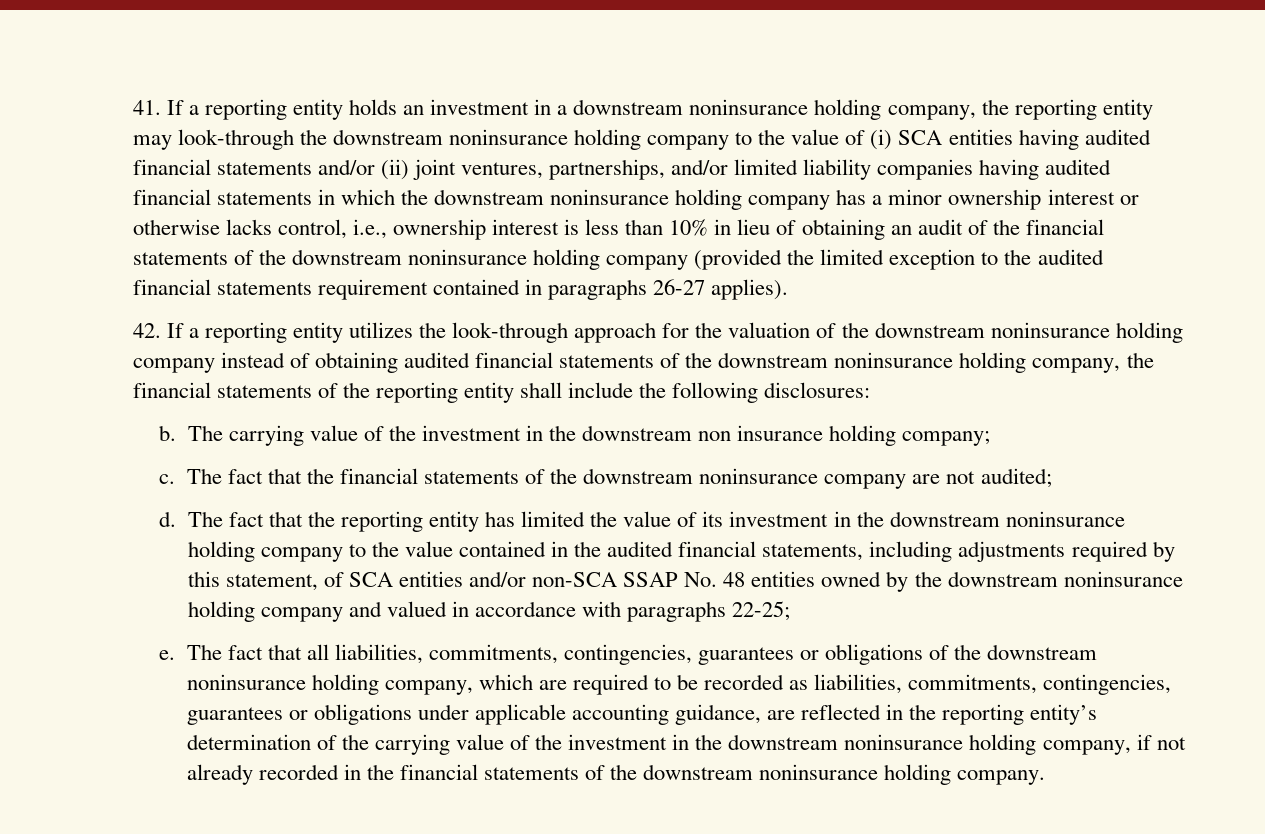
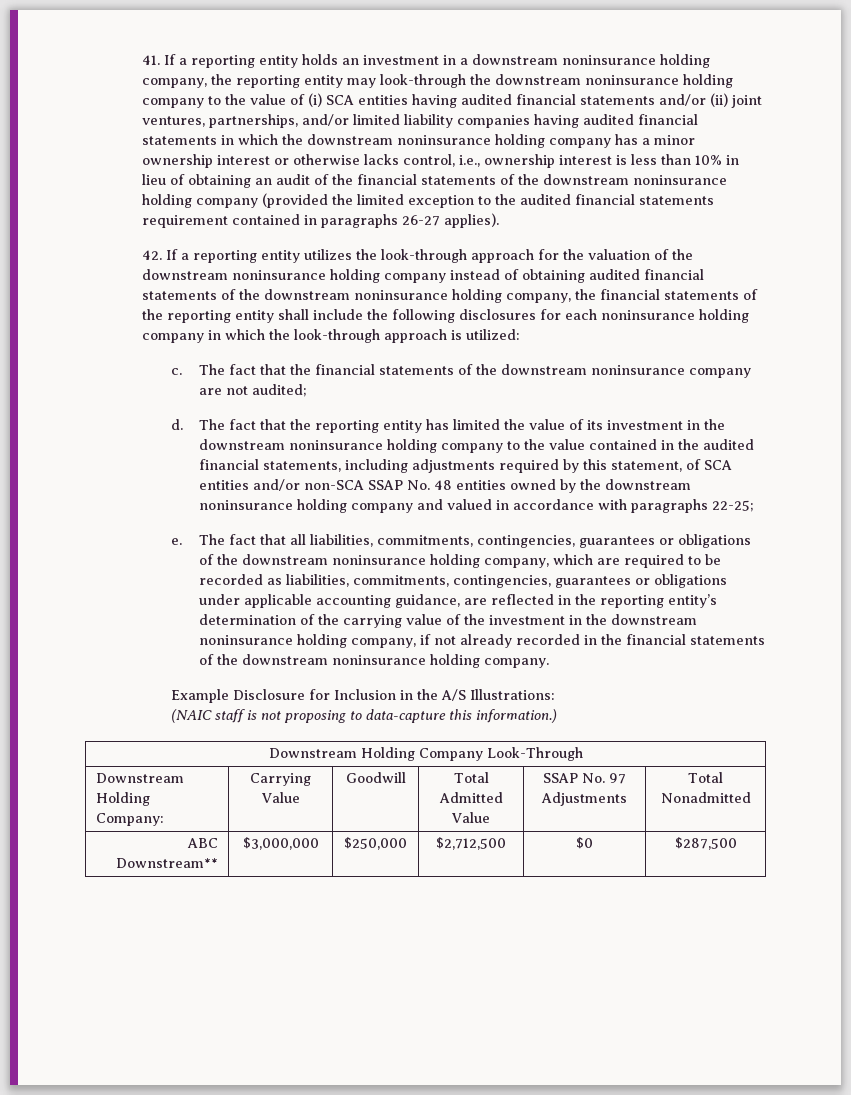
- 42. If a reporting entity utilizes the look-through approach for the valuation of the downstream noninsurance holding company instead of obtaining audited financial statements of the downstream noninsurance holding company, the financial statements of the reporting entity shall include the following disclosures:
- b. The carrying value of the investment in the downstream non insurance holding company;
+ 42. If a reporting entity utilizes the look-through approach for the valuation of the downstream noninsurance holding company instead of obtaining audited financial statements of the downstream noninsurance holding company, the financial statements of the reporting entity shall include the following disclosures for each noninsurance holding company in which the look-through approach is utilized:
+ Example Disclosure for Inclusion in the A/S Illustrations:
+ (NAIC staff is not proposing to data-capture this information.)
+ Downstream Holding Company Look-Through
+ Downstream Holding Company: | Carrying Value | Goodwill | Total Admitted Value | SSAP No. 97 Adjustments | Total Nonadmitted
+ ABC Downstream** | $3,000,000 | $250,000 | $2,712,500 | $0 | $287,500

